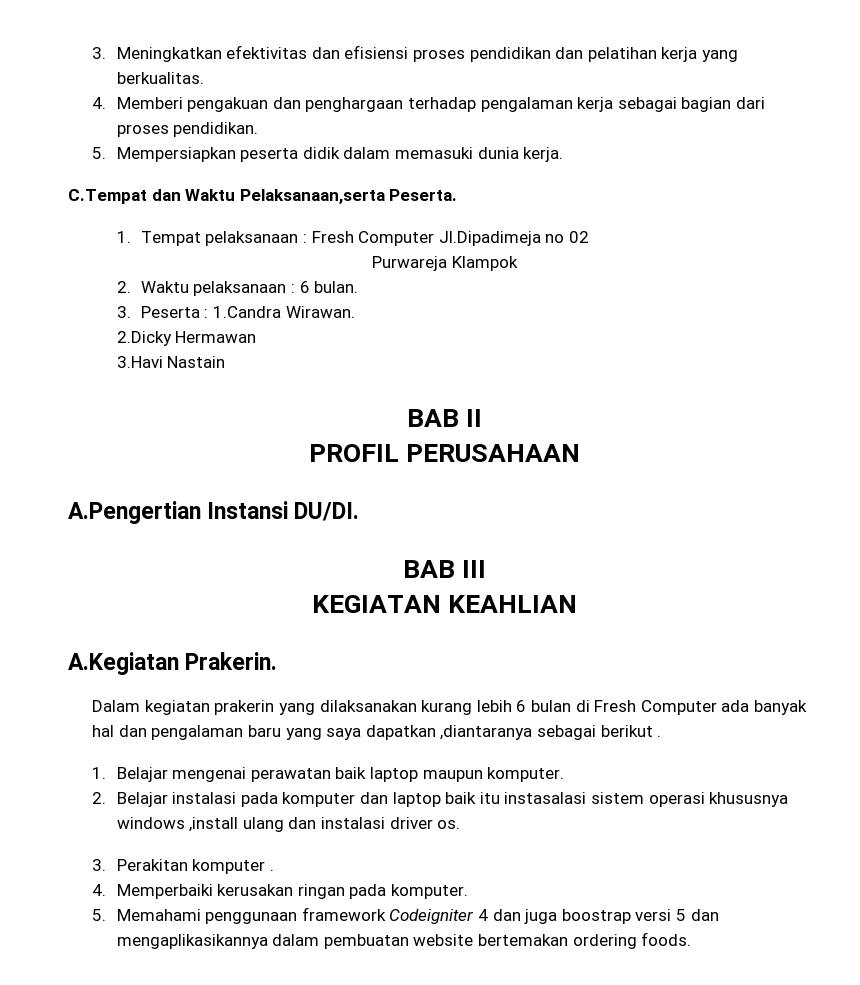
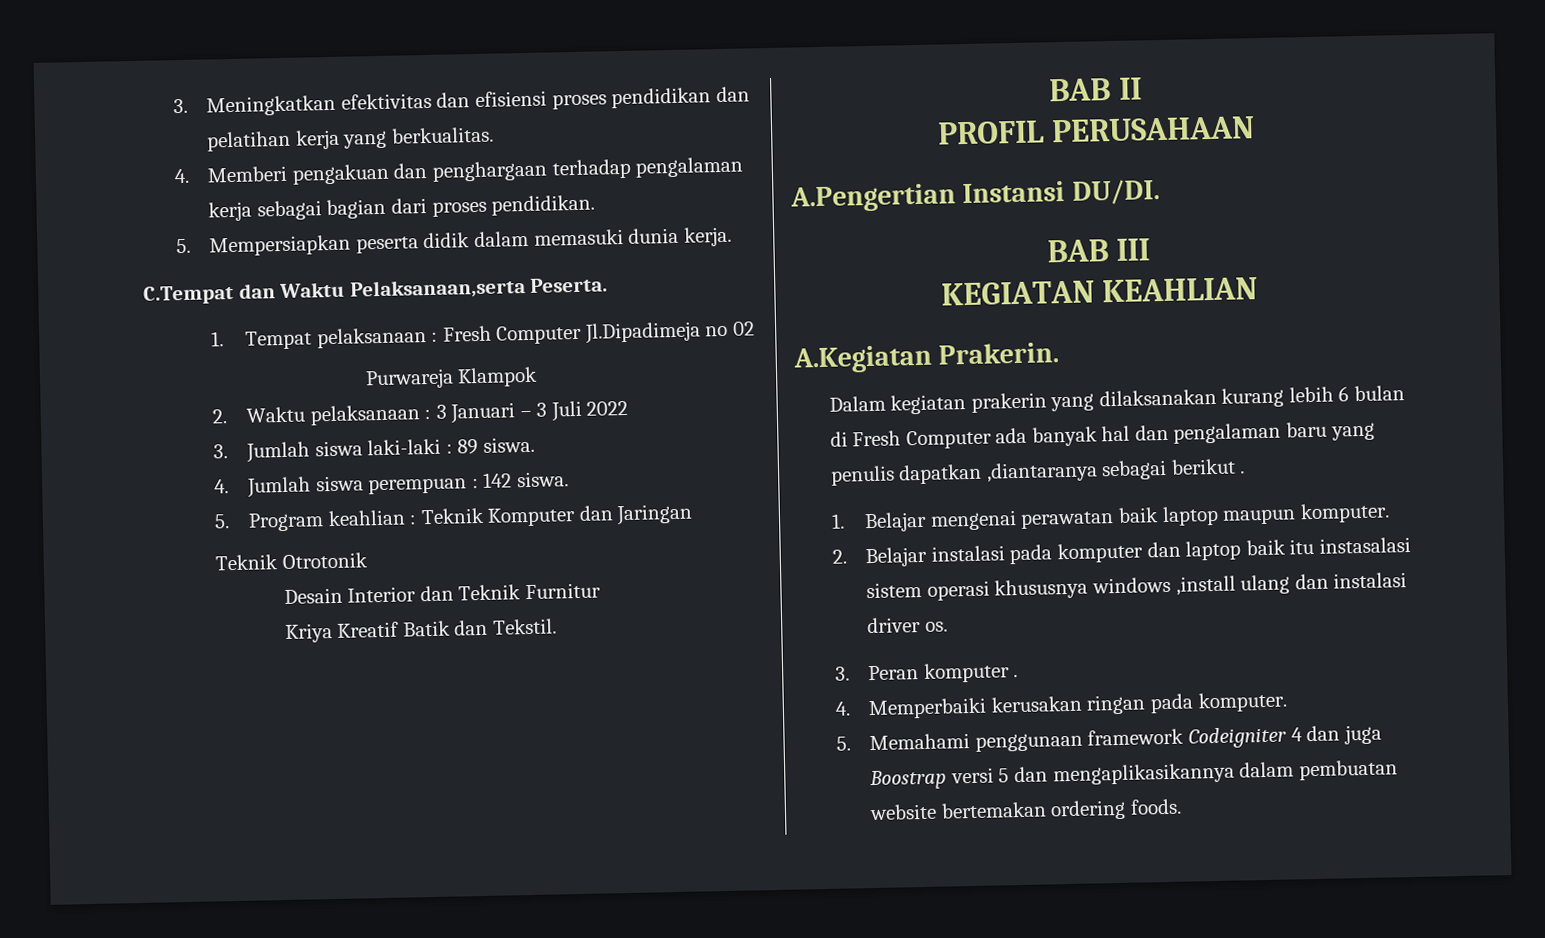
- 2. Waktu pelaksanaan : 6 bulan.
- 3. Peserta : 1.Candra Wirawan.
- 2.Dicky Hermawan
- 3.Havi Nastain
+ 2. Waktu pelaksanaan : 3 Januari – 3 Juli 2022
+ 3. Jumlah siswa laki-laki : 89 siswa.
+ 4. Jumlah siswa perempuan : 142 siswa.
+ 5. Program keahlian : Teknik Komputer dan Jaringan
+ Teknik Otrotonik
+ Desain Interior dan Teknik Furnitur
+ Kriya Kreatif Batik dan Tekstil.
- Dalam kegiatan prakerin yang dilaksanakan kurang lebih 6 bulan di Fresh Computer ada banyak hal dan pengalaman baru yang saya dapatkan ,diantaranya sebagai berikut .
+ Dalam kegiatan prakerin yang dilaksanakan kurang lebih 6 bulan di Fresh Computer ada banyak hal dan pengalaman baru yang penulis dapatkan ,diantaranya sebagai berikut .
- 3. Perakitan komputer .
+ 3. Peran komputer .
- 5. Memahami penggunaan framework Codeigniter 4 dan juga boostrap versi 5 dan mengaplikasikannya dalam pembuatan website bertemakan ordering foods.
+ 5. Memahami penggunaan framework Codeigniter 4 dan juga Boostrap versi 5 dan mengaplikasikannya dalam pembuatan website bertemakan ordering foods.

